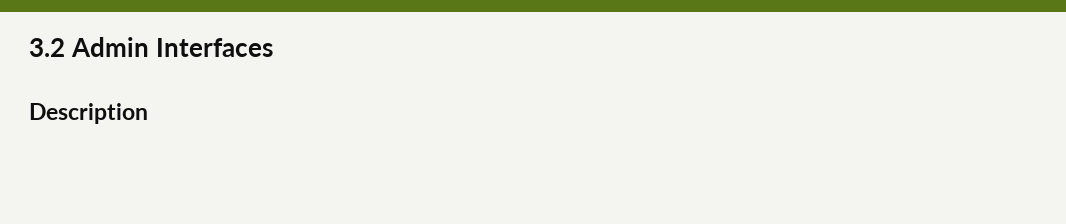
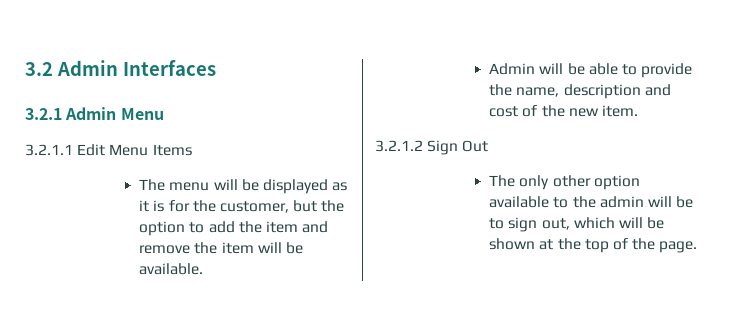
- Description
+ 3.2.1 Admin Menu
+ 3.2.1.1 Edit Menu Items
+ The menu will be displayed as it is for the customer, but the option to add the item and remove the item will be available.
+ Admin will be able to provide the name, description and cost of the new item.
+ 3.2.1.2 Sign Out
+ The only other option available to the admin will be to sign out, which will be shown at the top of the page.

